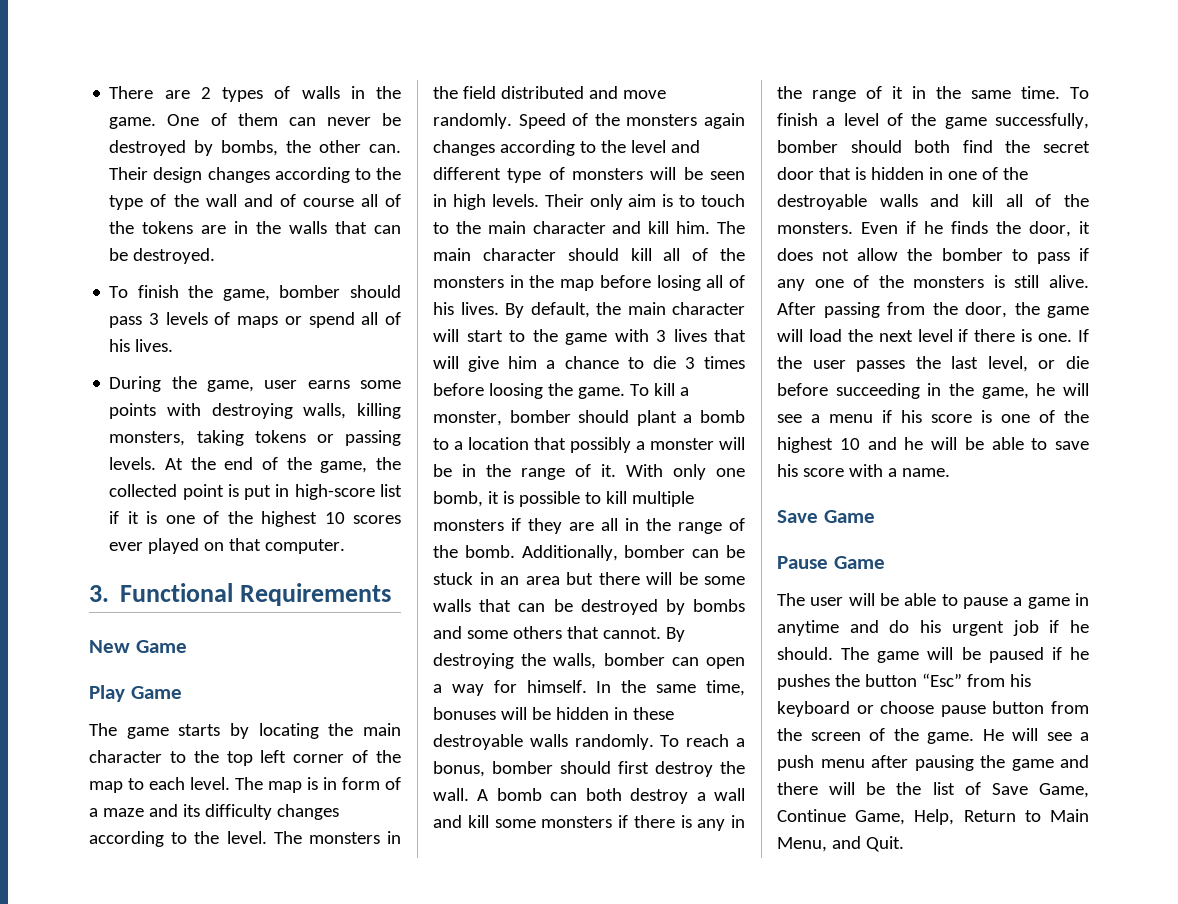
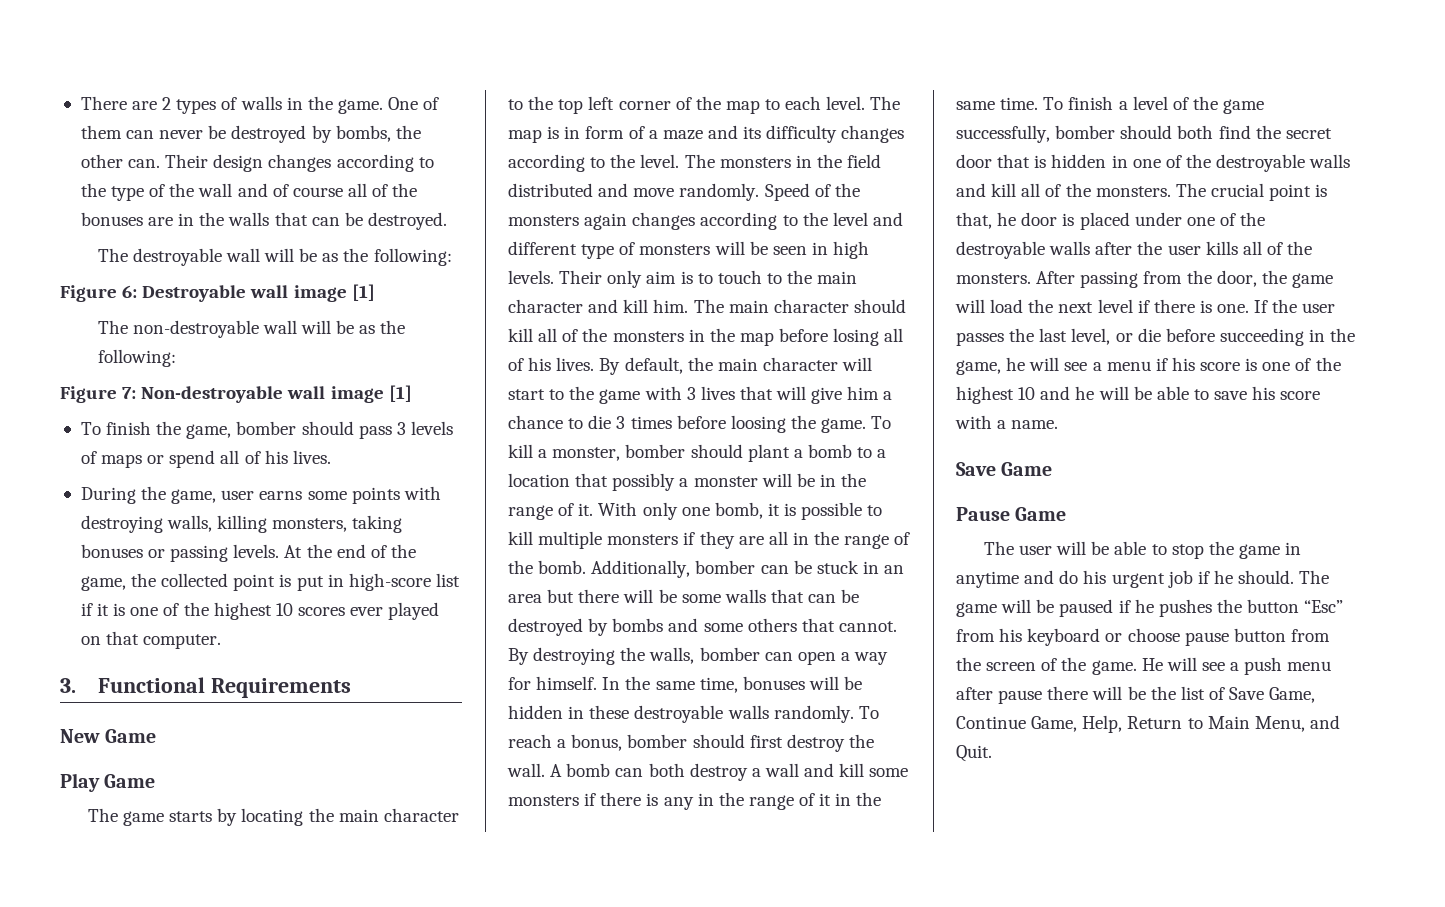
- Their design changes according to the type of the wall and of course all of the tokens are in the walls that can be destroyed.
+ Their design changes according to the type of the wall and of course all of the bonuses are in the walls that can be destroyed.
+ The destroyable wall will be as the following:
+ Figure 6: Destroyable wall image [1]
+ The non-destroyable wall will be as the following:
+ Figure 7: Non-destroyable wall image [1]
- During the game, user earns some points with destroying walls, killing monsters, taking tokens or passing levels.
+ During the game, user earns some points with destroying walls, killing monsters, taking bonuses or passing levels.
- Even if he finds the door, it does not allow the bomber to pass if any one of the monsters is still alive.
+ The crucial point is that, he door is placed under one of the destroyable walls after the user kills all of the monsters.
- The user will be able to pause a game in anytime and do his urgent job if he should.
+ The user will be able to stop the game in anytime and do his urgent job if he should.
- He will see a push menu after pausing the game and there will be the list of Save Game, Continue Game, Help, Return to Main Menu, and Quit.
+ He will see a push menu after pause there will be the list of Save Game, Continue Game, Help, Return to Main Menu, and Quit.

